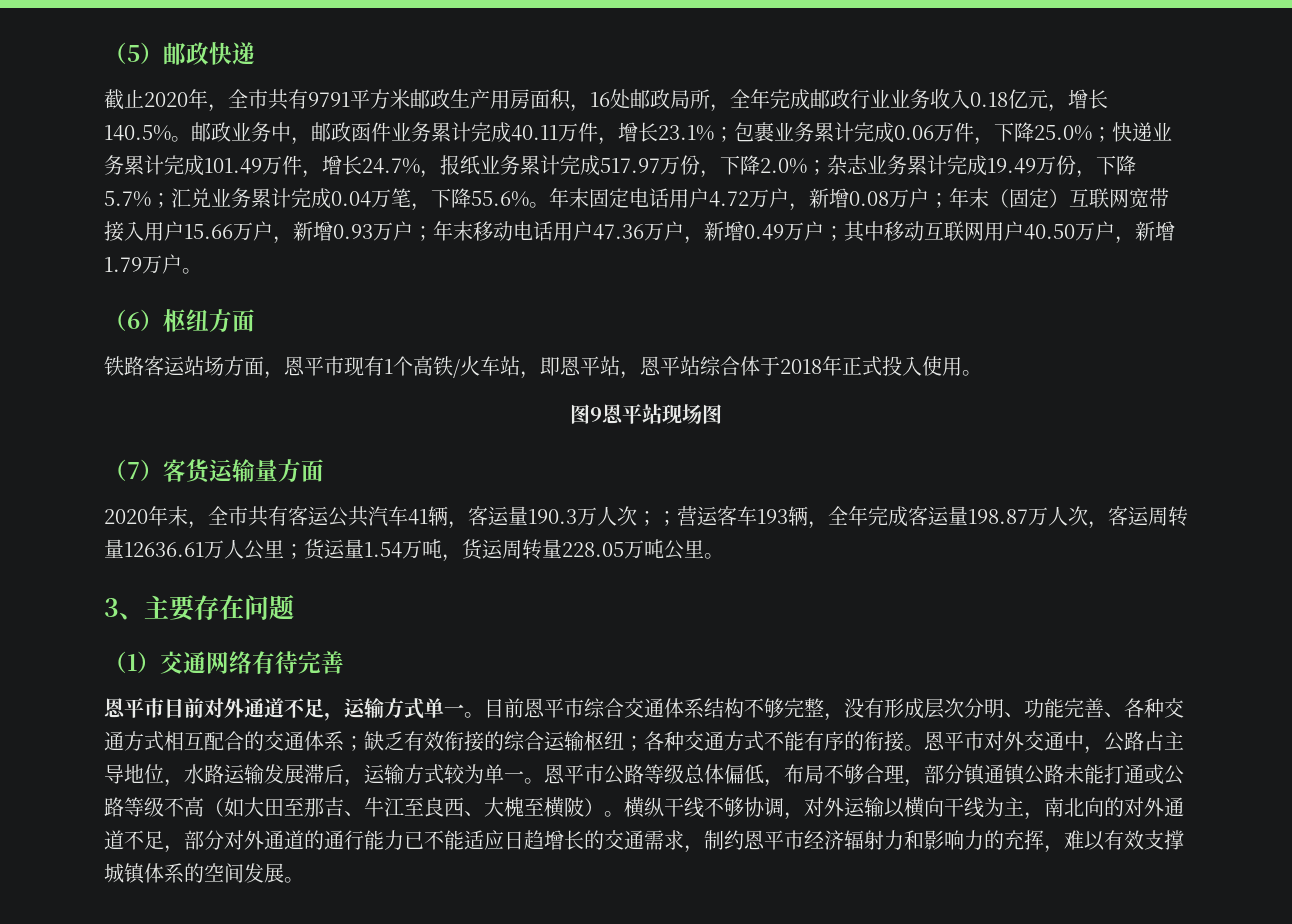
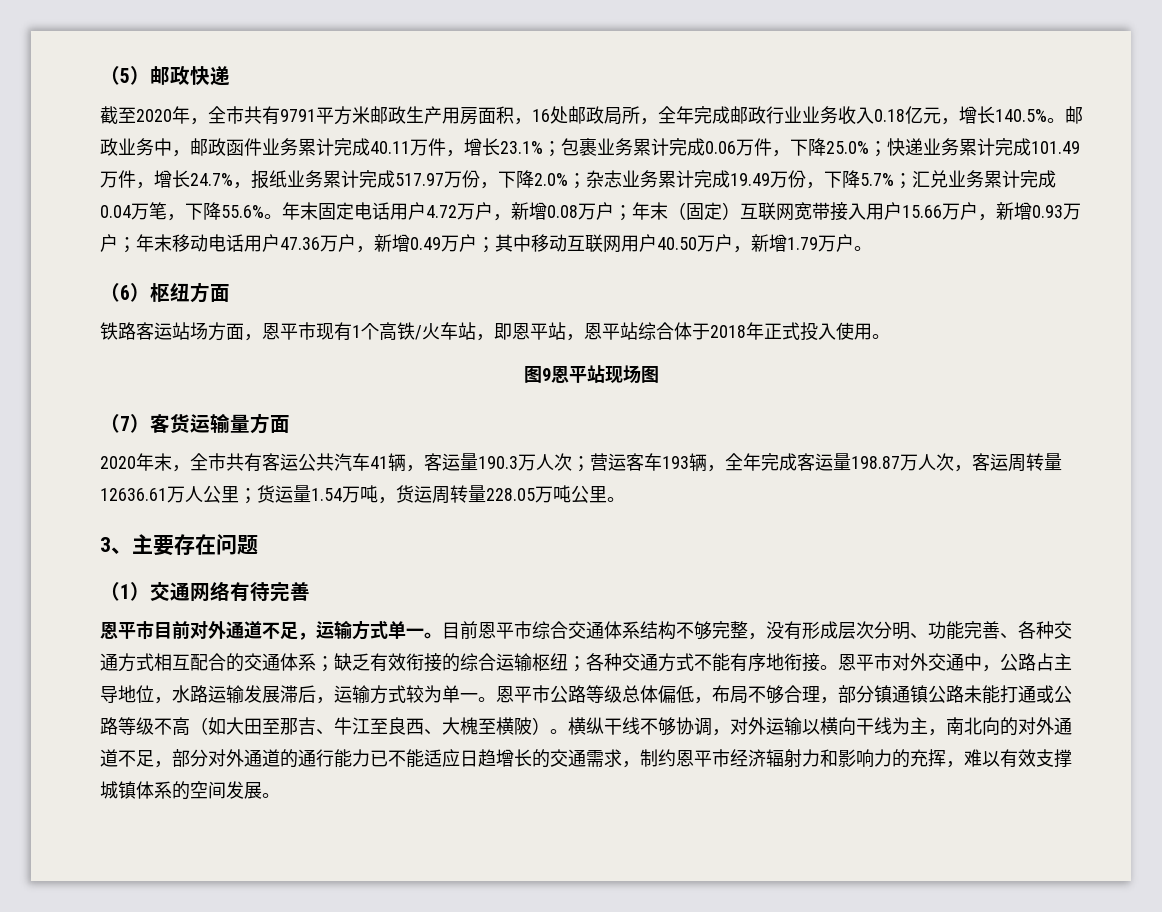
- 截止2020年，全市共有9791平方米邮政生产用房面积，16处邮政局所，全年完成邮政行业业务收入0.18亿元，增长140.5%。
+ 截至2020年，全市共有9791平方米邮政生产用房面积，16处邮政局所，全年完成邮政行业业务收入0.18亿元，增长140.5%。
- 2020年末，全市共有客运公共汽车41辆，客运量190.3万人次；；营运客车193辆，全年完成客运量198.87万人次，客运周转量12636.61万人公里；货运量1.54万吨，货运周转量228.05万吨公里。
+ 2020年末，全市共有客运公共汽车41辆，客运量190.3万人次；营运客车193辆，全年完成客运量198.87万人次，客运周转量12636.61万人公里；货运量1.54万吨，货运周转量228.05万吨公里。
- 目前恩平市综合交通体系结构不够完整，没有形成层次分明、功能完善、各种交通方式相互配合的交通体系；缺乏有效衔接的综合运输枢纽；各种交通方式不能有序的衔接。
+ 目前恩平市综合交通体系结构不够完整，没有形成层次分明、功能完善、各种交通方式相互配合的交通体系；缺乏有效衔接的综合运输枢纽；各种交通方式不能有序地衔接。

